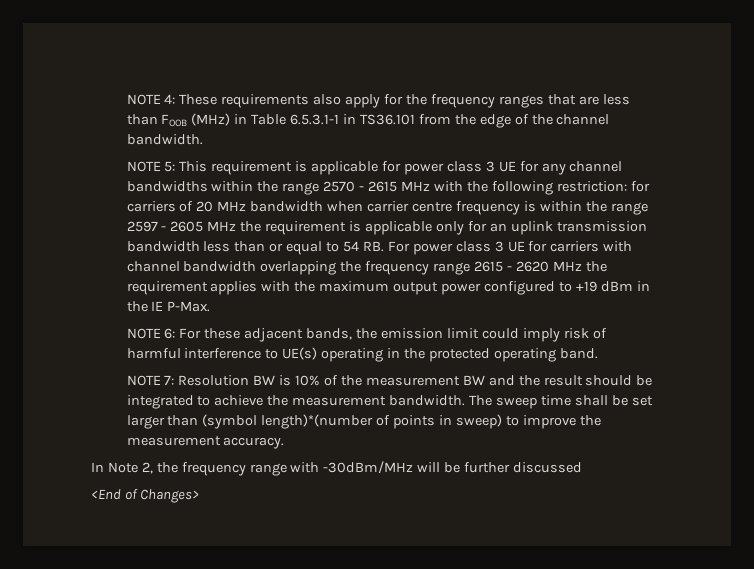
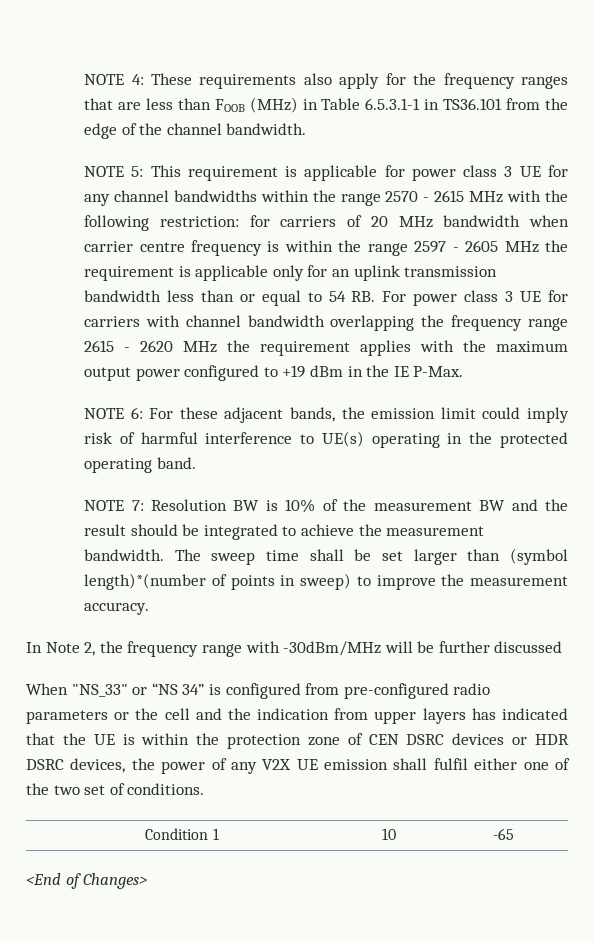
+ When "NS_33" or “NS 34” is configured from pre-configured radio parameters or the cell and the indication from upper layers has indicated that the UE is within the protection zone of CEN DSRC devices or HDR DSRC devices, the power of any V2X UE emission shall fulfil either one of the two set of conditions.
+ Condition 1 | 10 | -65

